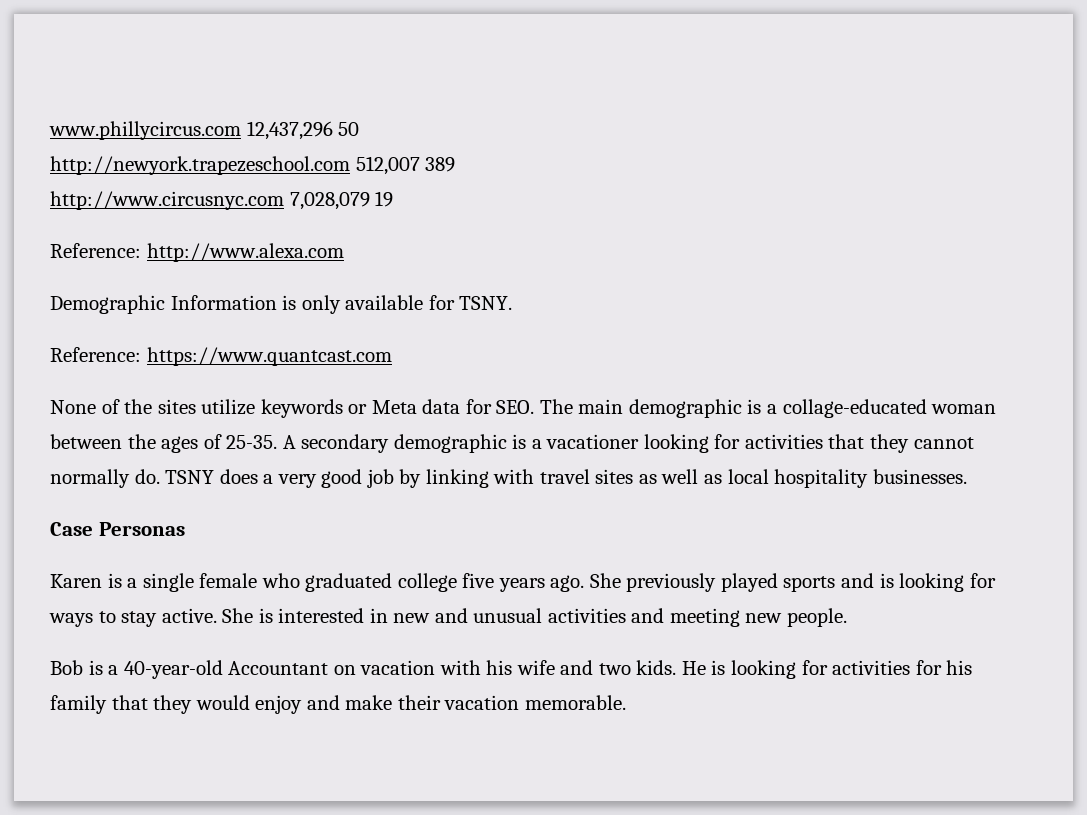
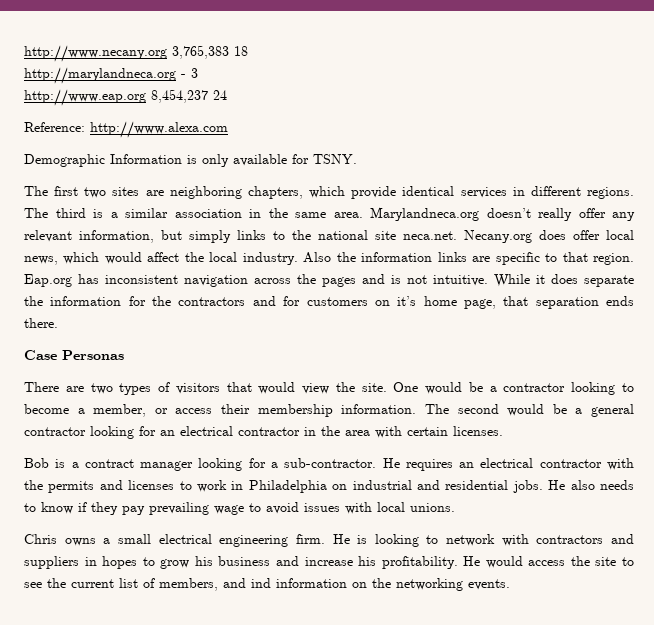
- www.phillycircus.com 12,437,296 50
- http://newyork.trapezeschool.com 512,007 389
- http://www.circusnyc.com 7,028,079 19
+ http://www.necany.org 3,765,383 18
+ http://marylandneca.org - 3
+ http://www.eap.org 8,454,237 24
- Reference: https://www.quantcast.com
- None of the sites utilize keywords or Meta data for SEO. The main demographic is a collage-educated woman between the ages of 25-35. A secondary demographic is a vacationer looking for activities that they cannot normally do. TSNY does a very good job by linking with travel sites as well as local hospitality businesses.
+ The first two sites are neighboring chapters, which provide identical services in different regions. The third is a similar association in the same area. Marylandneca.org doesn’t really offer any relevant information, but simply links to the national site neca.net. Necany.org does offer local news, which would affect the local industry. Also the information links are specific to that region. Eap.org has inconsistent navigation across the pages and is not intuitive. While it does separate the information for the contractors and for customers on it’s home page, that separation ends there.
  Case Personas
- Karen is a single female who graduated college five years ago. She previously played sports and is looking for ways to stay active. She is interested in new and unusual activities and meeting new people.
- Bob is a 40-year-old Accountant on vacation with his wife and two kids. He is looking for activities for his family that they would enjoy and make their vacation memorable.
+ There are two types of visitors that would view the site. One would be a contractor looking to become a member, or access their membership information. The second would be a general contractor looking for an electrical contractor in the area with certain licenses.
+ Bob is a contract manager looking for a sub-contractor. He requires an electrical contractor with the permits and licenses to work in Philadelphia on industrial and residential jobs. He also needs to know if they pay prevailing wage to avoid issues with local unions.
+ Chris owns a small electrical engineering firm. He is looking to network with contractors and suppliers in hopes to grow his business and increase his profitability. He would access the site to see the current list of members, and ind information on the networking events.

